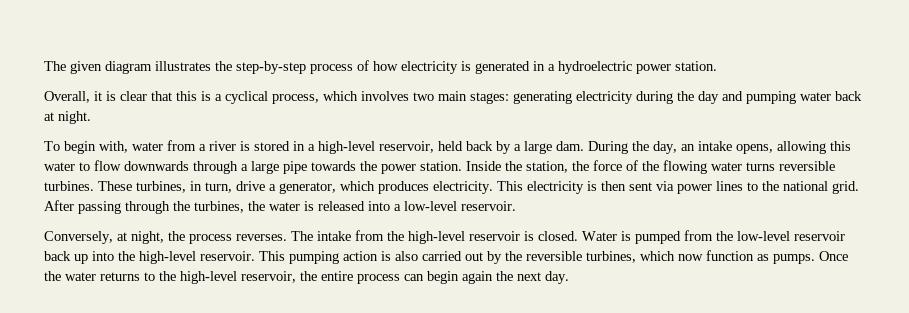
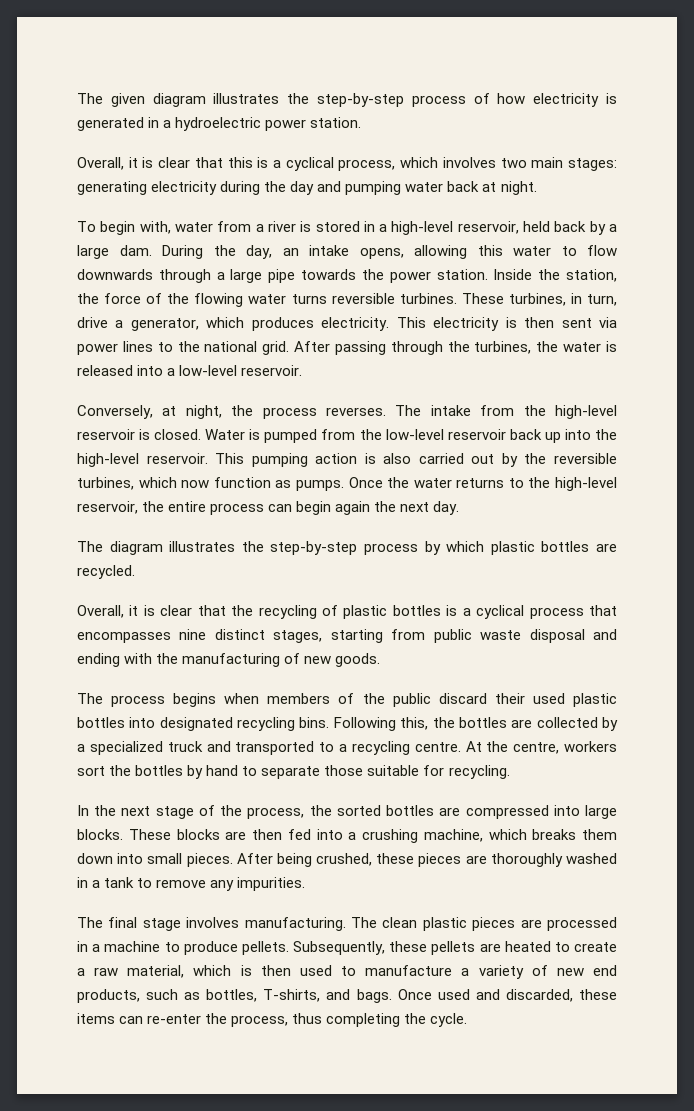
+ The diagram illustrates the step-by-step process by which plastic bottles are recycled.
+ Overall, it is clear that the recycling of plastic bottles is a cyclical process that encompasses nine distinct stages, starting from public waste disposal and ending with the manufacturing of new goods.
+ The process begins when members of the public discard their used plastic bottles into designated recycling bins. Following this, the bottles are collected by a specialized truck and transported to a recycling centre. At the centre, workers sort the bottles by hand to separate those suitable for recycling.
+ In the next stage of the process, the sorted bottles are compressed into large blocks. These blocks are then fed into a crushing machine, which breaks them down into small pieces. After being crushed, these pieces are thoroughly washed in a tank to remove any impurities.
+ The final stage involves manufacturing. The clean plastic pieces are processed in a machine to produce pellets. Subsequently, these pellets are heated to create a raw material, which is then used to manufacture a variety of new end products, such as bottles, T-shirts, and bags. Once used and discarded, these items can re-enter the process, thus completing the cycle.

